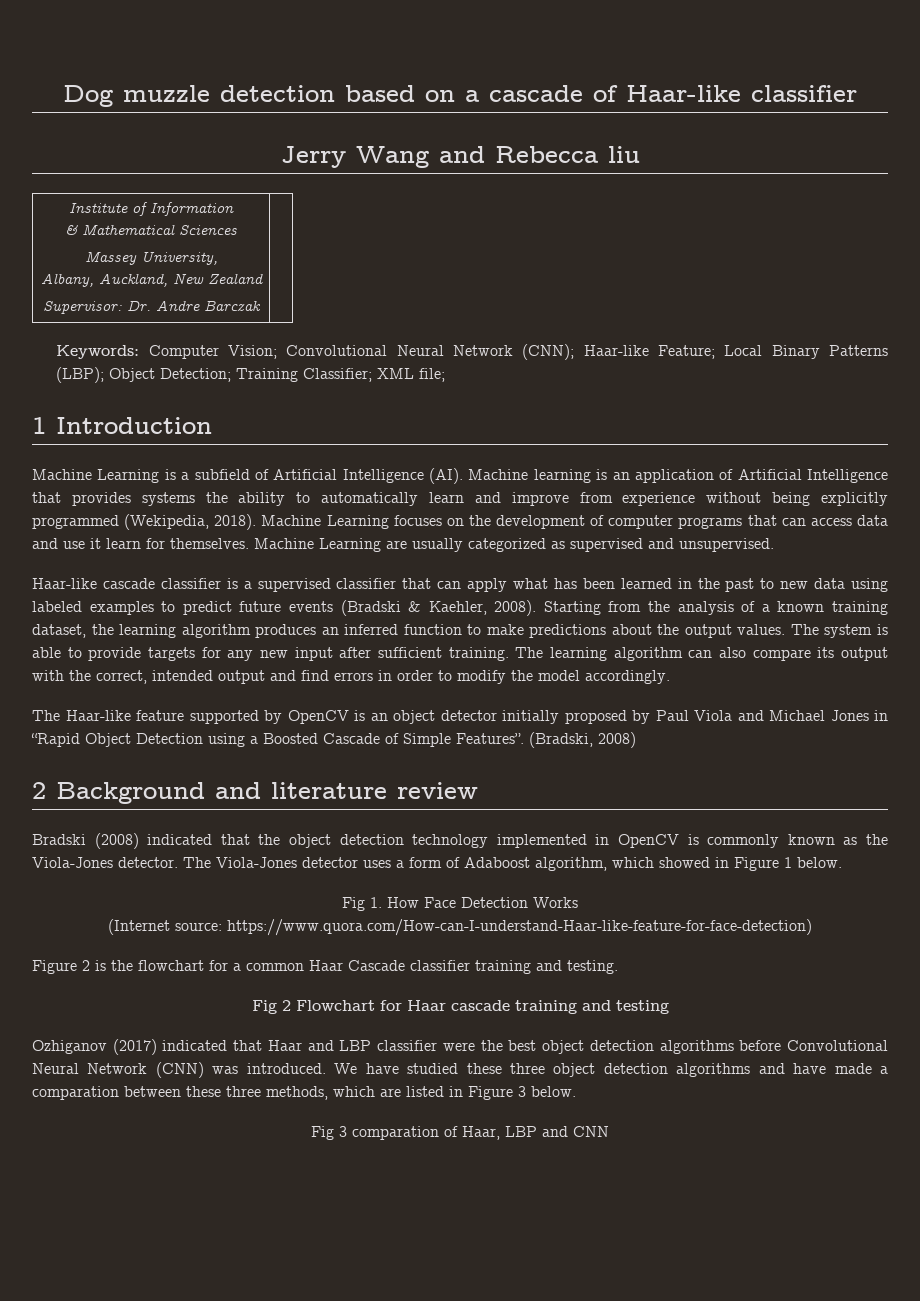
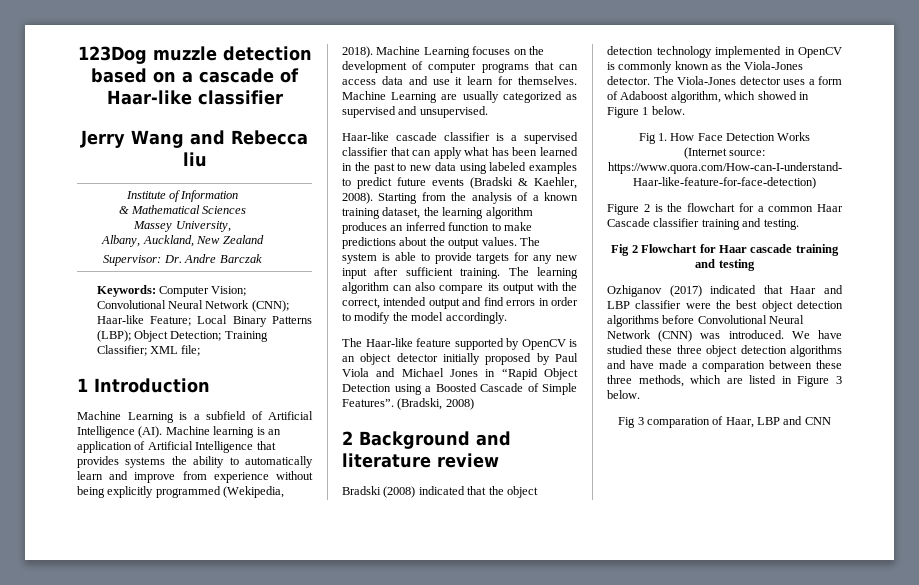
- Dog muzzle detection based on a cascade of Haar-like classifier
+ 123Dog muzzle detection based on a cascade of Haar-like classifier

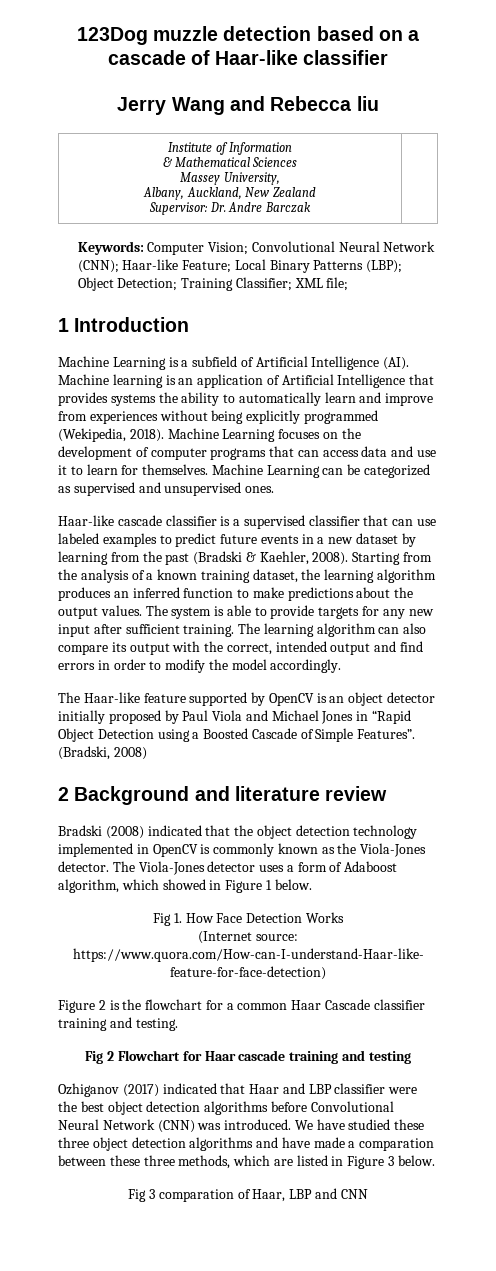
- Machine Learning is a subfield of Artificial Intelligence (AI). Machine learning is an application of Artificial Intelligence that provides systems the ability to automatically learn and improve from experience without being explicitly programmed (Wekipedia, 2018).
+ Machine Learning is a subfield of Artificial Intelligence (AI). Machine learning is an application of Artificial Intelligence that provides systems the ability to automatically learn and improve from experiences without being explicitly programmed (Wekipedia, 2018).
- Machine Learning focuses on the development of computer programs that can access data and use it learn for themselves.
+ Machine Learning focuses on the development of computer programs that can access data and use it to learn for themselves.
- Machine Learning are usually categorized as supervised and unsupervised.
+ Machine Learning can be categorized as supervised and unsupervised ones.
- Haar-like cascade classifier is a supervised classifier that can apply what has been learned in the past to new data using labeled examples to predict future events (Bradski & Kaehler, 2008).
+ Haar-like cascade classifier is a supervised classifier that can use labeled examples to predict future events in a new dataset by learning from the past (Bradski & Kaehler, 2008).

